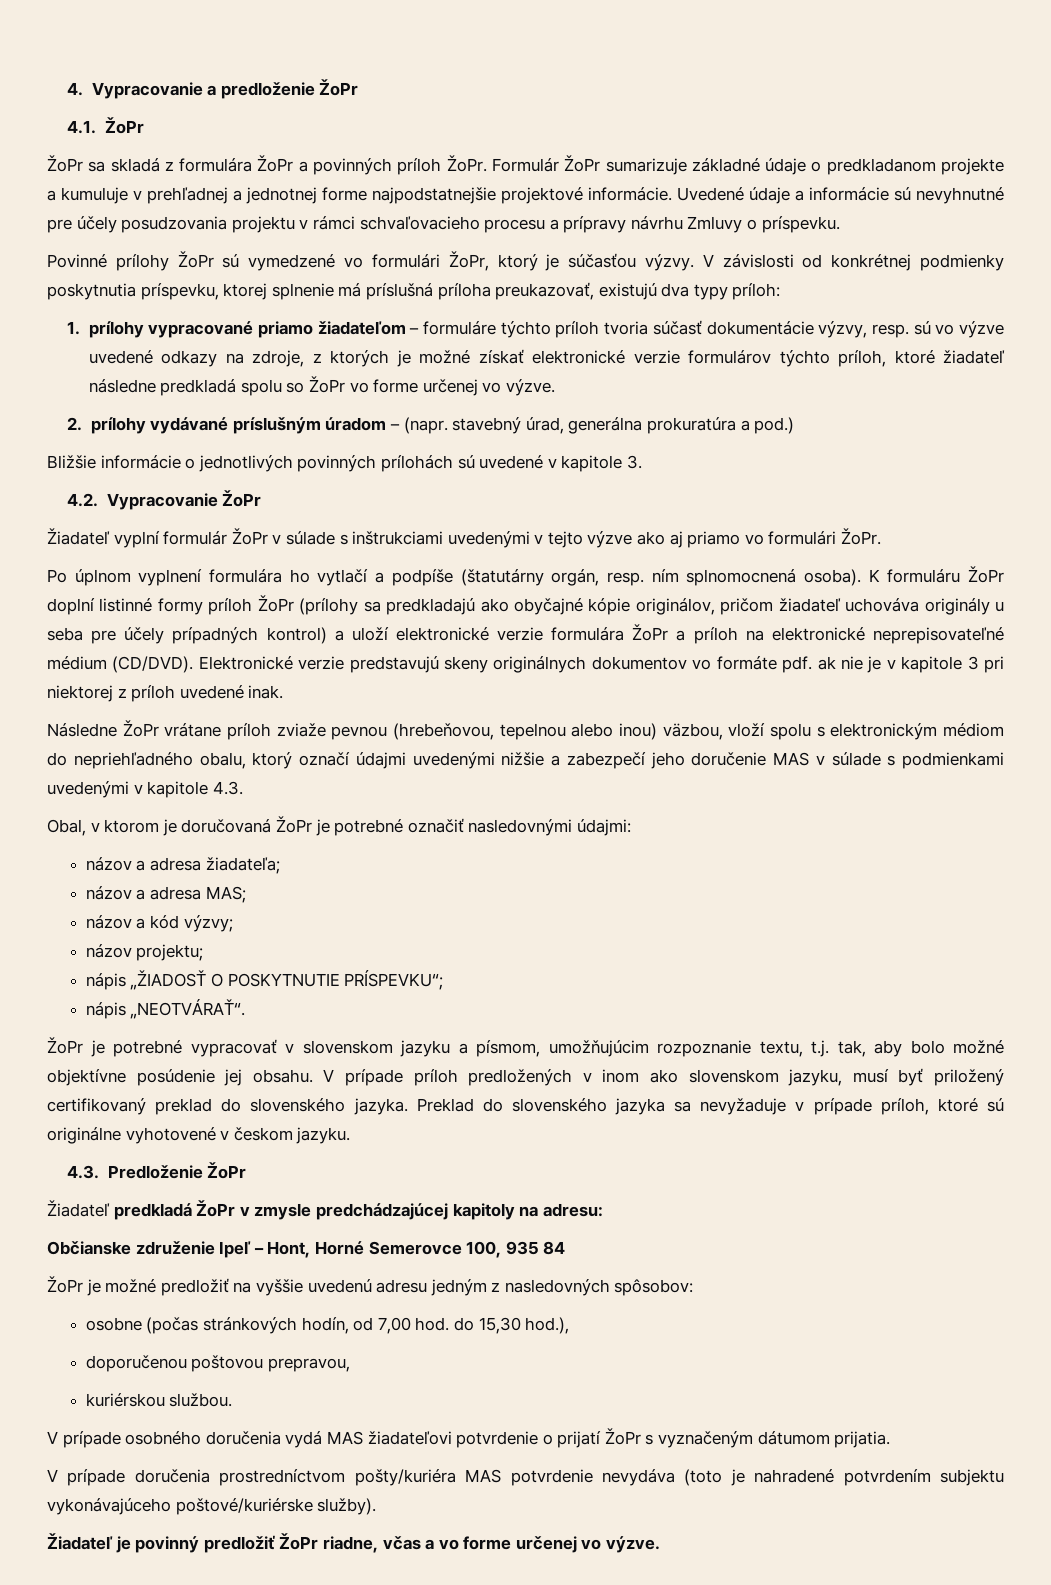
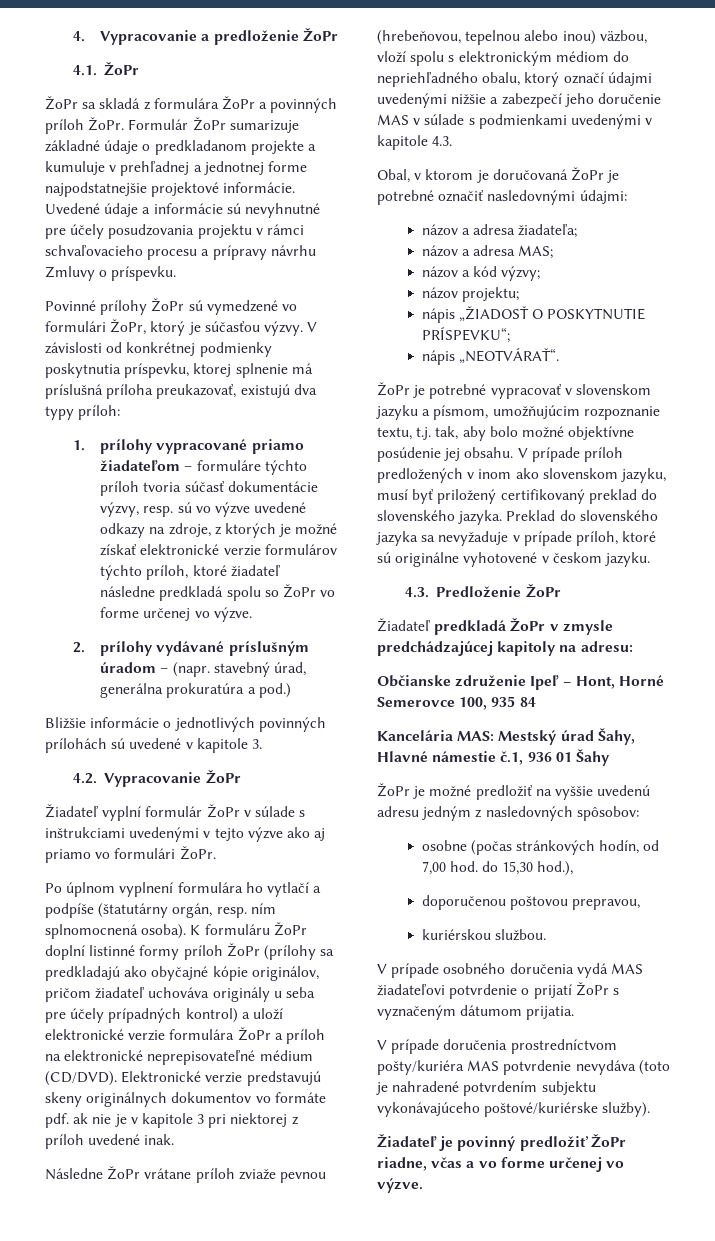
+ Kancelária MAS: Mestský úrad Šahy, Hlavné námestie č.1, 936 01 Šahy

